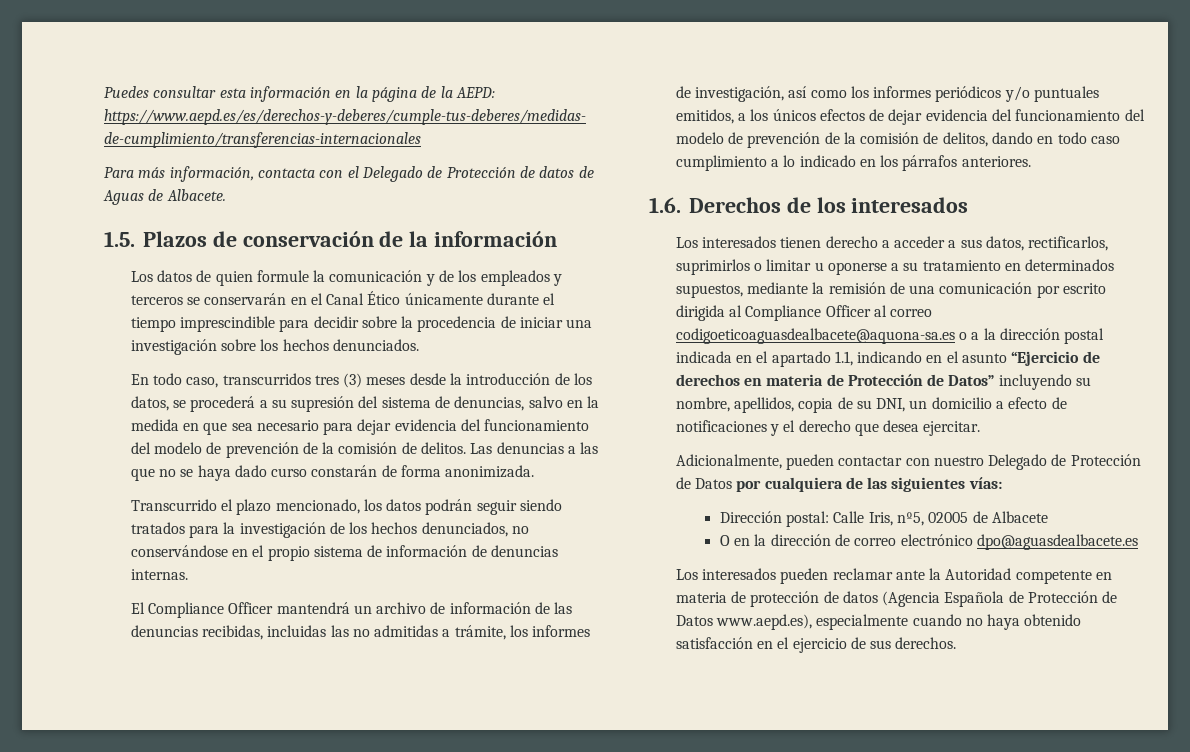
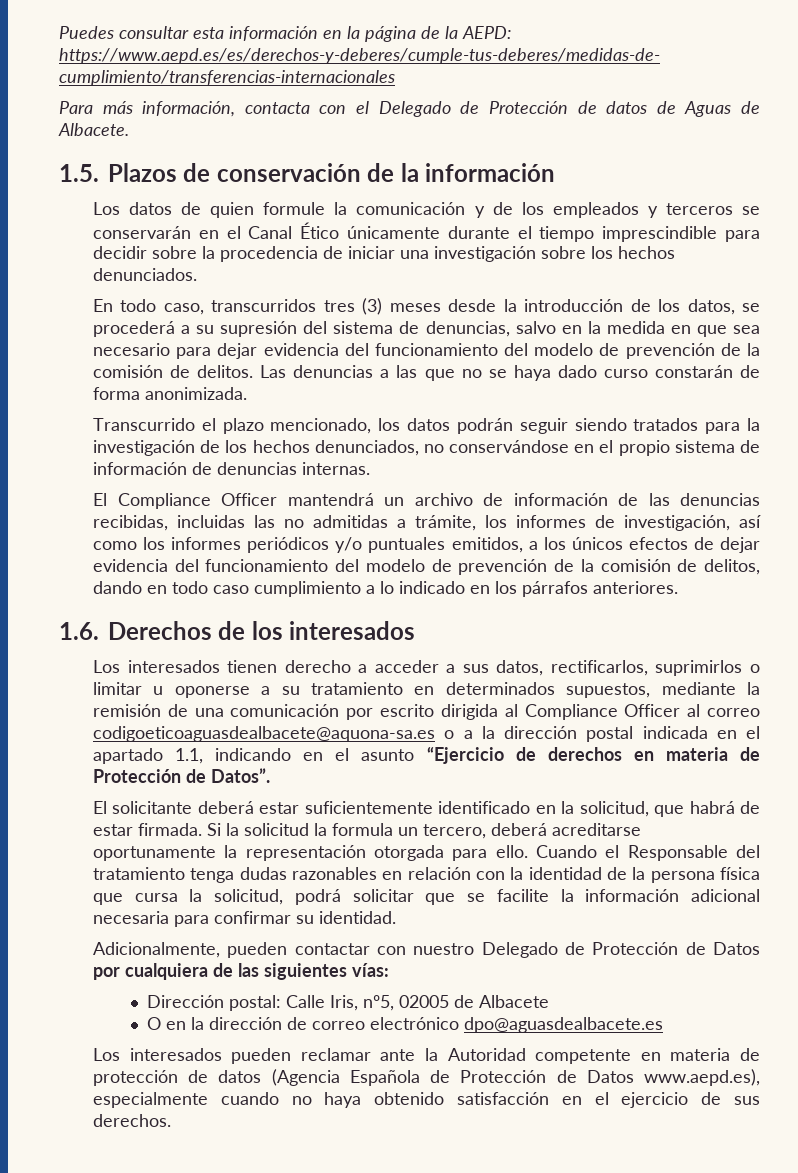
- Los interesados tienen derecho a acceder a sus datos, rectificarlos, suprimirlos o limitar u oponerse a su tratamiento en determinados supuestos, mediante la remisión de una comunicación por escrito dirigida al Compliance Officer al correo codigoeticoaguasdealbacete@aquona-sa.es o a la dirección postal indicada en el apartado 1.1, indicando en el asunto “Ejercicio de derechos en materia de Protección de Datos” incluyendo su nombre, apellidos, copia de su DNI, un domicilio a efecto de notificaciones y el derecho que desea ejercitar.
+ Los interesados tienen derecho a acceder a sus datos, rectificarlos, suprimirlos o limitar u oponerse a su tratamiento en determinados supuestos, mediante la remisión de una comunicación por escrito dirigida al Compliance Officer al correo codigoeticoaguasdealbacete@aquona-sa.es o a la dirección postal indicada en el apartado 1.1, indicando en el asunto “Ejercicio de derechos en materia de Protección de Datos”.
+ El solicitante deberá estar suficientemente identificado en la solicitud, que habrá de estar firmada. Si la solicitud la formula un tercero, deberá acreditarse oportunamente la representación otorgada para ello. Cuando el Responsable del tratamiento tenga dudas razonables en relación con la identidad de la persona física que cursa la solicitud, podrá solicitar que se facilite la información adicional necesaria para confirmar su identidad.

